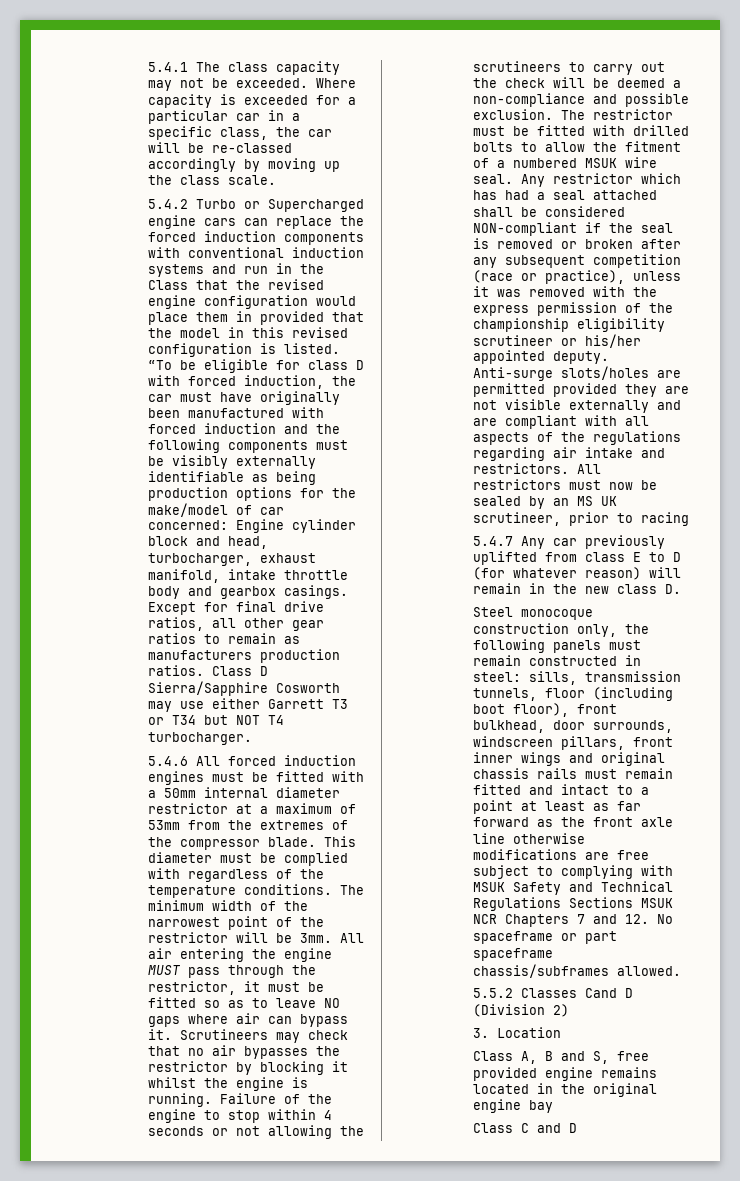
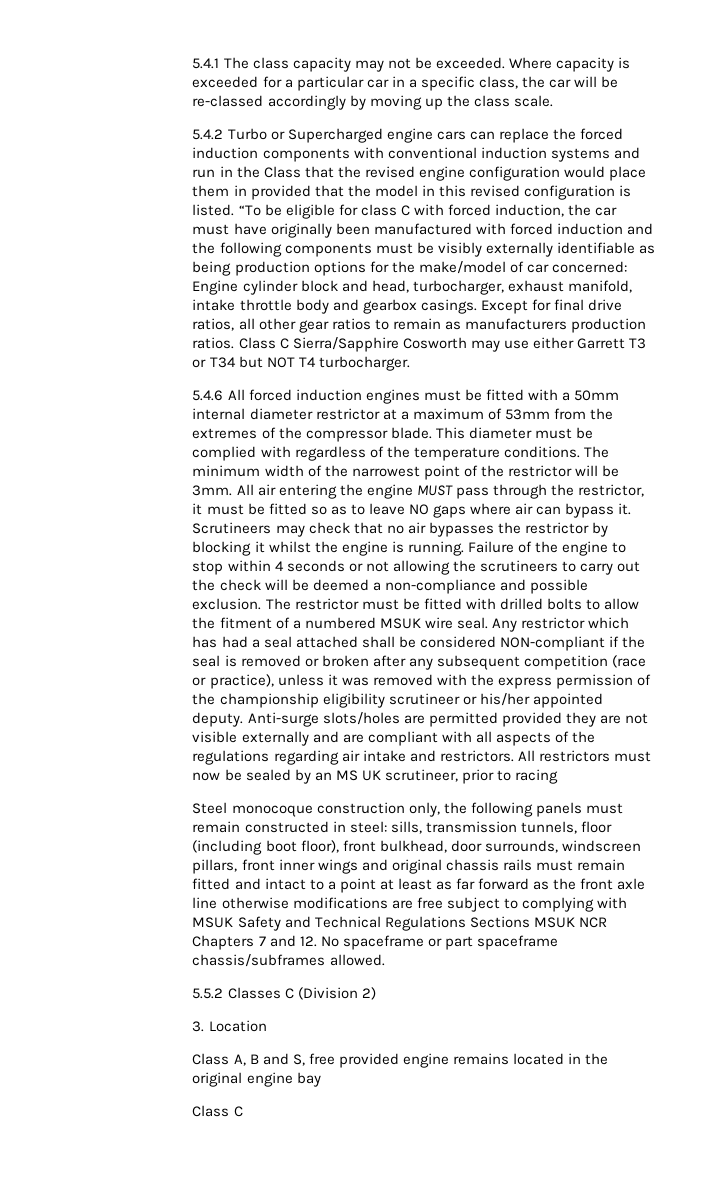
- “To be eligible for class D with forced induction, the car must have originally been manufactured with forced induction and the following components must be visibly externally identifiable as being production options for the make/model of car concerned: Engine cylinder block and head, turbocharger, exhaust manifold, intake throttle body and gearbox casings.
+ “To be eligible for class C with forced induction, the car must have originally been manufactured with forced induction and the following components must be visibly externally identifiable as being production options for the make/model of car concerned: Engine cylinder block and head, turbocharger, exhaust manifold, intake throttle body and gearbox casings.
- Class D Sierra/Sapphire Cosworth may use either Garrett T3 or T34 but NOT T4 turbocharger.
+ Class C Sierra/Sapphire Cosworth may use either Garrett T3 or T34 but NOT T4 turbocharger.
- 5.4.7 Any car previously uplifted from class E to D (for whatever reason) will remain in the new class D.
- 5.5.2 Classes Cand D (Division 2)
+ 5.5.2 Classes C (Division 2)
  Class A, B and S, free provided engine remains located in the original engine bay
- Class C and D
+ Class C

